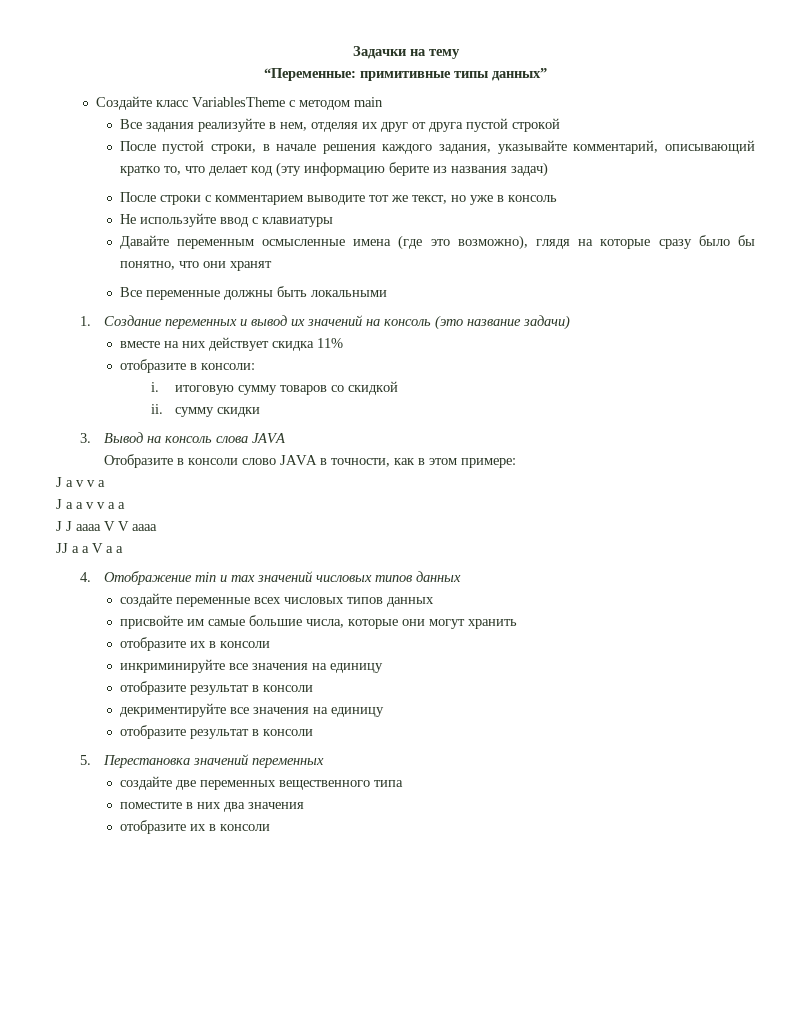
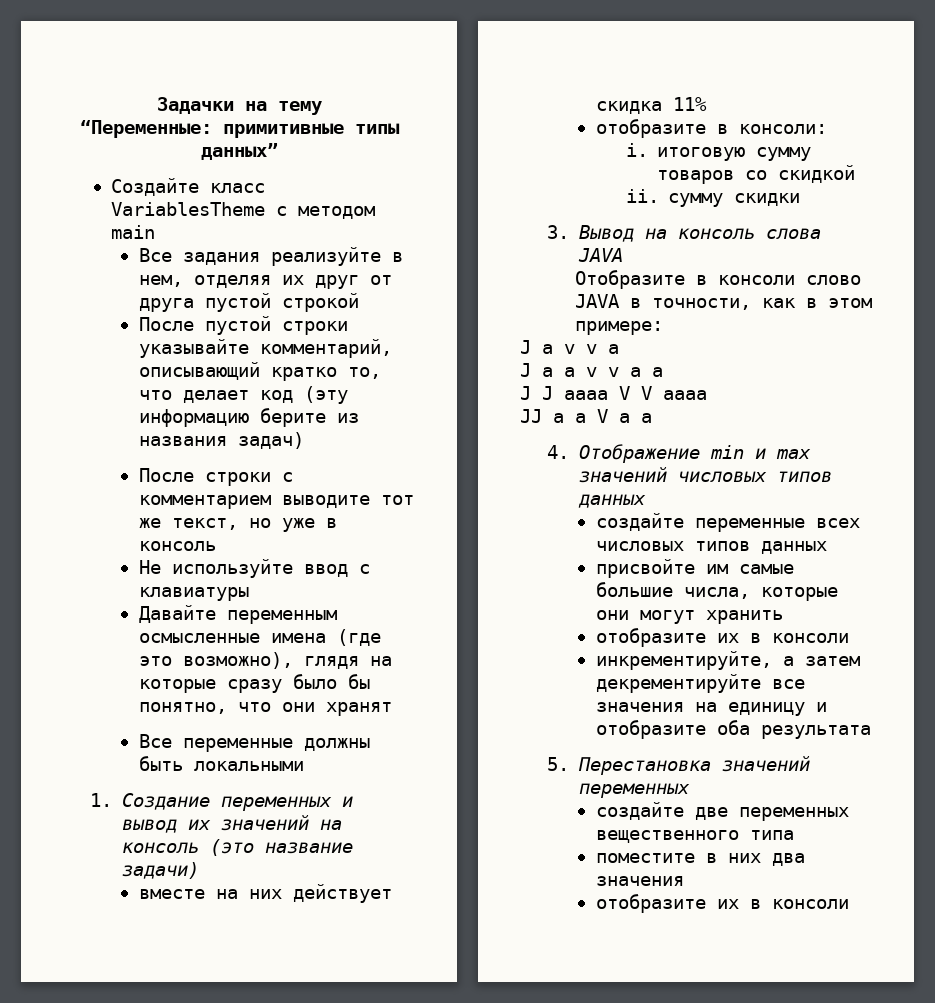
- После пустой строки, в начале решения каждого задания, указывайте комментарий, описывающий кратко то, что делает код (эту информацию берите из названия задач)
+ После пустой строки указывайте комментарий, описывающий кратко то, что делает код (эту информацию берите из названия задач)
- инкриминируйте все значения на единицу
- отобразите результат в консоли
- декриментируйте все значения на единицу
- отобразите результат в консоли
+ инкрементируйте, а затем декрементируйте все значения на единицу и отобразите оба результата

